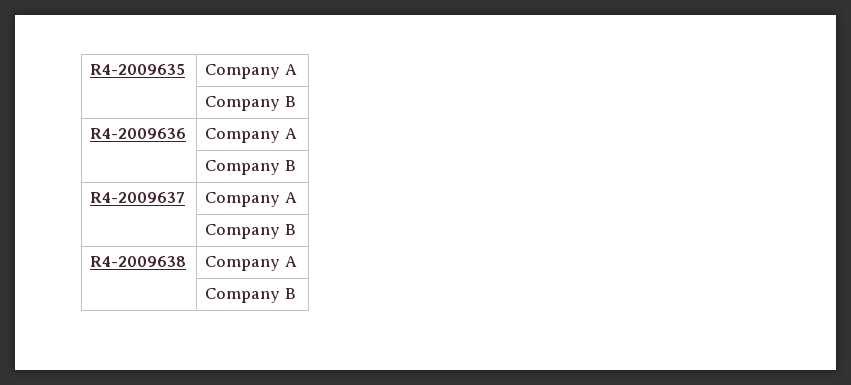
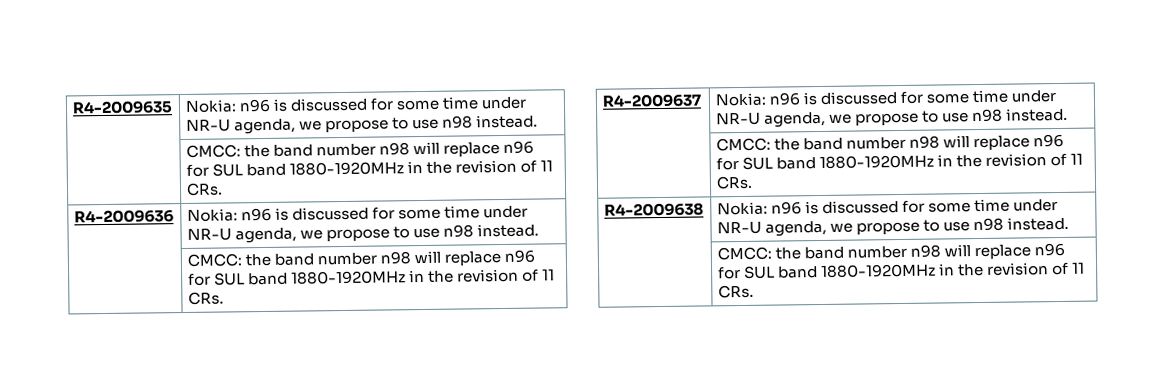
- R4-2009635 | Company A
- | Company B
- R4-2009636 | Company A
- | Company B
- R4-2009637 | Company A
- | Company B
- R4-2009638 | Company A
- | Company B
+ R4-2009635 | Nokia: n96 is discussed for some time under NR-U agenda, we propose to use n98 instead.
+ | CMCC: the band number n98 will replace n96 for SUL band 1880-1920MHz in the revision of 11 CRs.
+ R4-2009636 | Nokia: n96 is discussed for some time under NR-U agenda, we propose to use n98 instead.
+ | CMCC: the band number n98 will replace n96 for SUL band 1880-1920MHz in the revision of 11 CRs.
+ R4-2009637 | Nokia: n96 is discussed for some time under NR-U agenda, we propose to use n98 instead.
+ | CMCC: the band number n98 will replace n96 for SUL band 1880-1920MHz in the revision of 11 CRs.
+ R4-2009638 | Nokia: n96 is discussed for some time under NR-U agenda, we propose to use n98 instead.
+ | CMCC: the band number n98 will replace n96 for SUL band 1880-1920MHz in the revision of 11 CRs.

